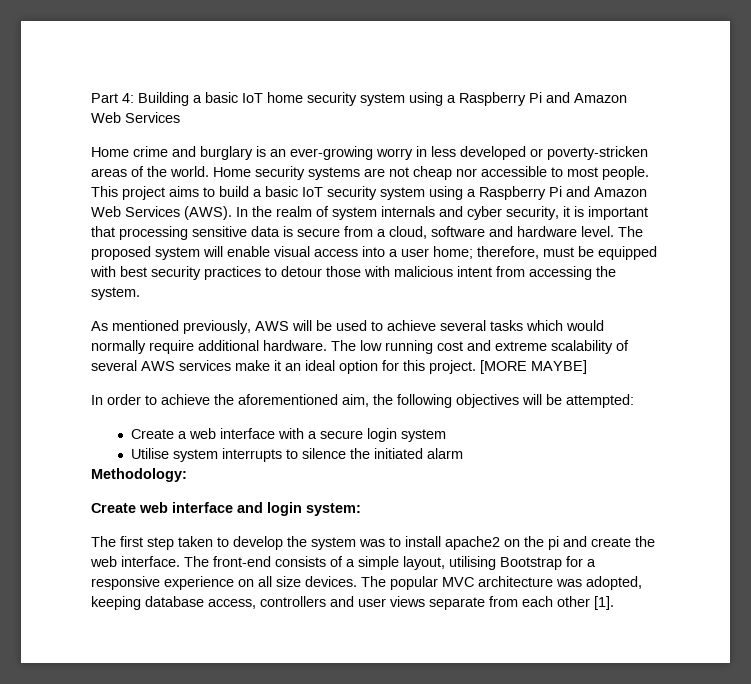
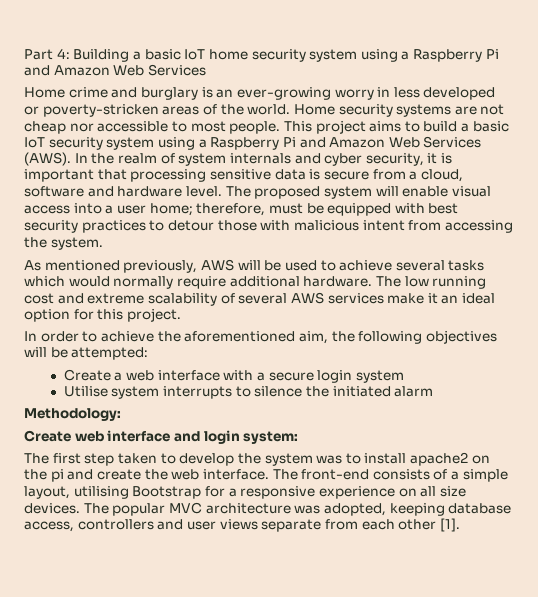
- [MORE MAYBE]

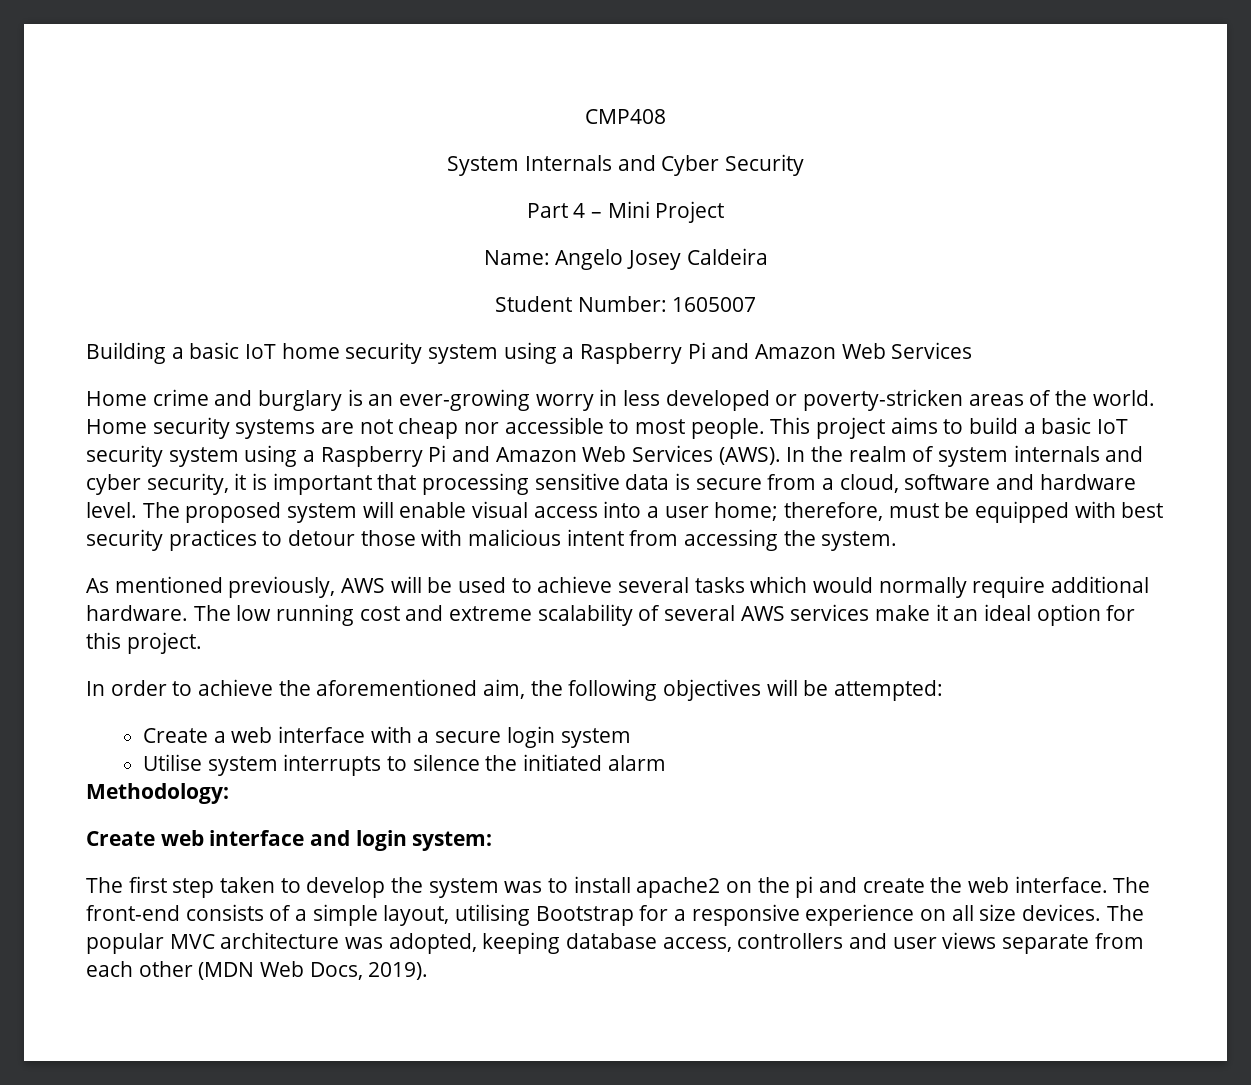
- Part 4: Building a basic IoT home security system using a Raspberry Pi and Amazon Web Services
+ CMP408
+ System Internals and Cyber Security
+ Part 4 – Mini Project
+ Name: Angelo Josey Caldeira
+ Student Number: 1605007
+ Building a basic IoT home security system using a Raspberry Pi and Amazon Web Services
- The popular MVC architecture was adopted, keeping database access, controllers and user views separate from each other [1].
+ The popular MVC architecture was adopted, keeping database access, controllers and user views separate from each other (MDN Web Docs, 2019).

